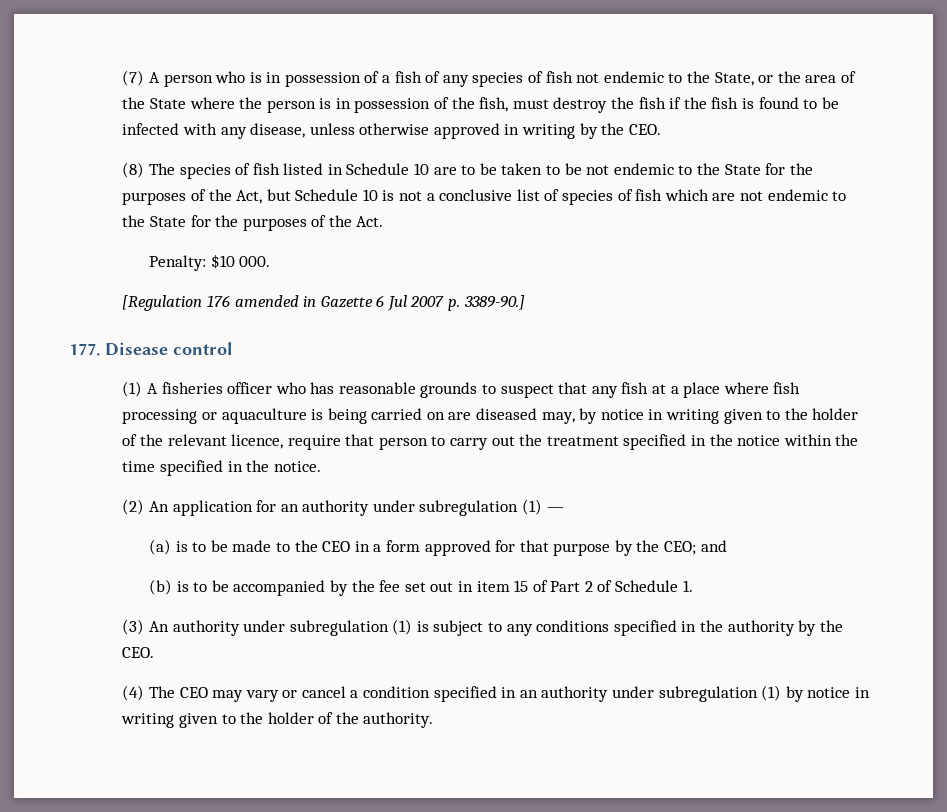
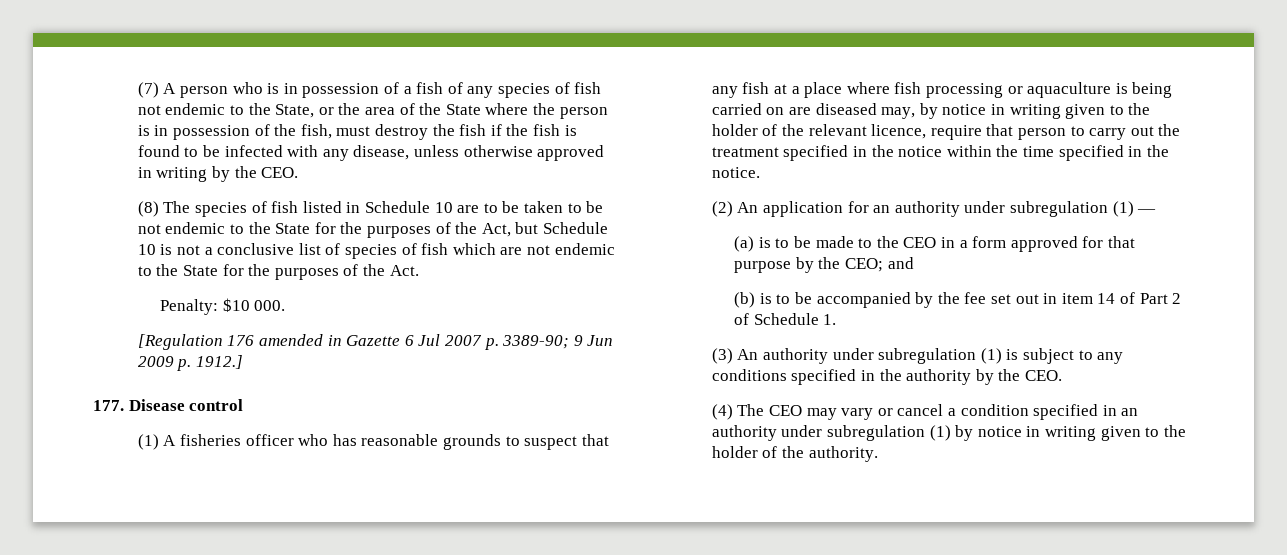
- [Regulation 176 amended in Gazette 6 Jul 2007 p. 3389-90.]
+ [Regulation 176 amended in Gazette 6 Jul 2007 p. 3389-90; 9 Jun 2009 p. 1912.]
- (b) is to be accompanied by the fee set out in item 15 of Part 2 of Schedule 1.
+ (b) is to be accompanied by the fee set out in item 14 of Part 2 of Schedule 1.

